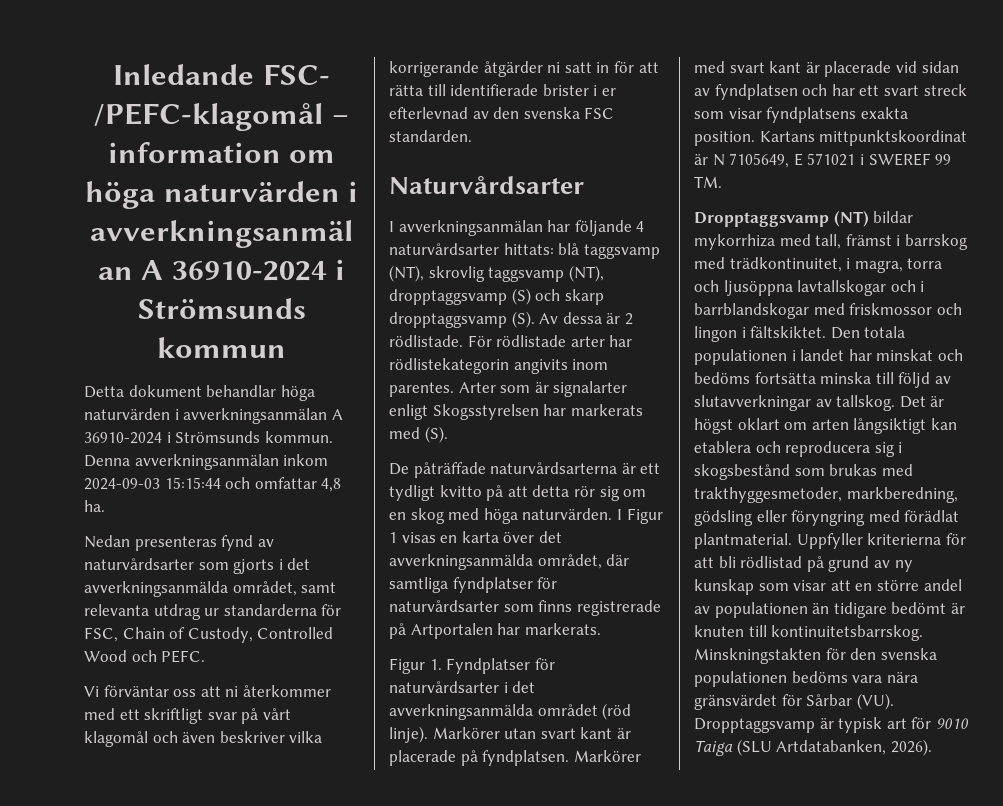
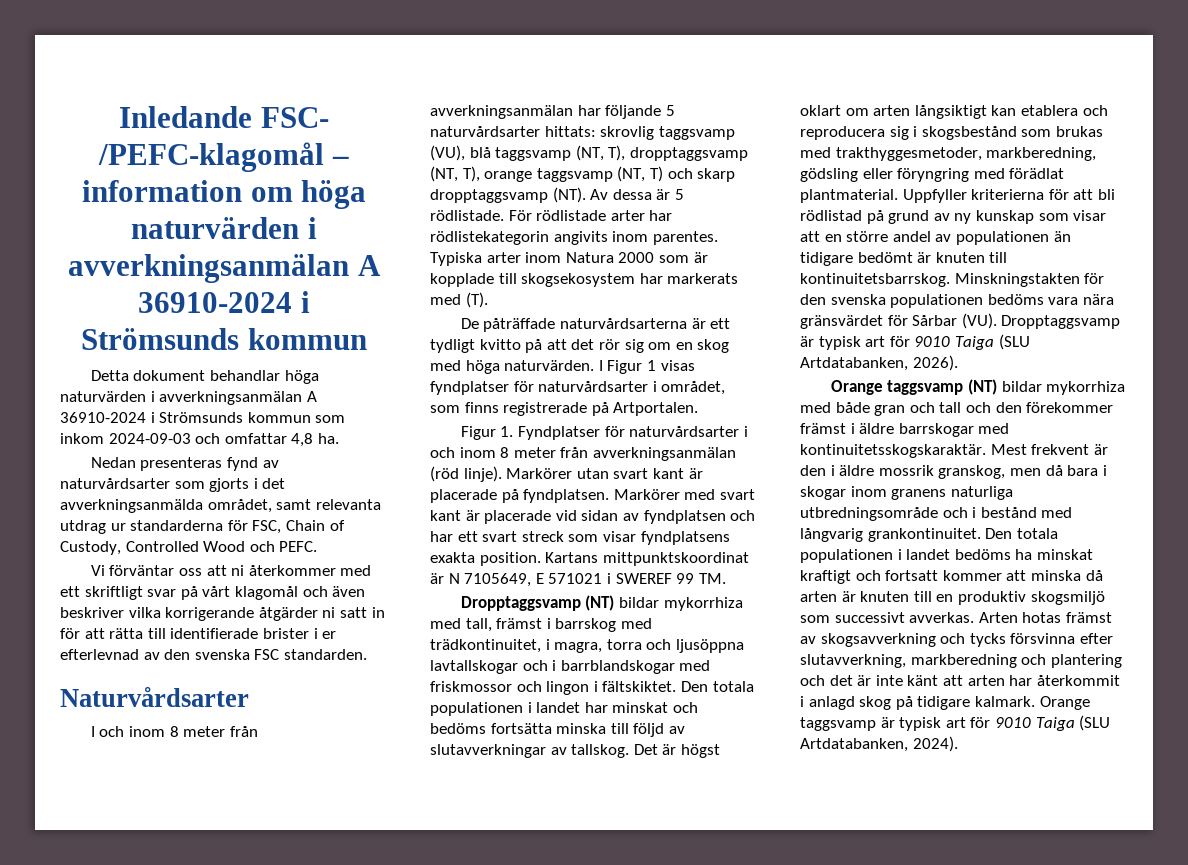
- Detta dokument behandlar höga naturvärden i avverkningsanmälan A 36910-2024 i Strömsunds kommun. Denna avverkningsanmälan inkom 2024-09-03 15:15:44 och omfattar 4,8 ha.
+ Detta dokument behandlar höga naturvärden i avverkningsanmälan A 36910-2024 i Strömsunds kommun som inkom 2024-09-03 och omfattar 4,8 ha.
- I avverkningsanmälan har följande 4 naturvårdsarter hittats: blå taggsvamp (NT), skrovlig taggsvamp (NT), dropptaggsvamp (S) och skarp dropptaggsvamp (S). Av dessa är 2 rödlistade.
+ I och inom 8 meter från avverkningsanmälan har följande 5 naturvårdsarter hittats: skrovlig taggsvamp (VU), blå taggsvamp (NT, T), dropptaggsvamp (NT, T), orange taggsvamp (NT, T) och skarp dropptaggsvamp (NT). Av dessa är 5 rödlistade.
- Arter som är signalarter enligt Skogsstyrelsen har markerats med (S).
+ Typiska arter inom Natura 2000 som är kopplade till skogsekosystem har markerats med (T).
- De påträffade naturvårdsarterna är ett tydligt kvitto på att detta rör sig om en skog med höga naturvärden.
+ De påträffade naturvårdsarterna är ett tydligt kvitto på att det rör sig om en skog med höga naturvärden.
- I Figur 1 visas en karta över det avverkningsanmälda området, där samtliga fyndplatser för naturvårdsarter som finns registrerade på Artportalen har markerats.
+ I Figur 1 visas fyndplatser för naturvårdsarter i området, som finns registrerade på Artportalen.
- Figur 1. Fyndplatser för naturvårdsarter i det avverkningsanmälda området (röd linje).
+ Figur 1. Fyndplatser för naturvårdsarter i och inom 8 meter från avverkningsanmälan (röd linje).
+ Orange taggsvamp (NT) bildar mykorrhiza med både gran och tall och den förekommer främst i äldre barrskogar med kontinuitetsskogskaraktär. Mest frekvent är den i äldre mossrik granskog, men då bara i skogar inom granens naturliga utbredningsområde och i bestånd med långvarig grankontinuitet. Den totala populationen i landet bedöms ha minskat kraftigt och fortsatt kommer att minska då arten är knuten till en produktiv skogsmiljö som successivt avverkas. Arten hotas främst av skogsavverkning och tycks försvinna efter slutavverkning, markberedning och plantering och det är inte känt att arten har återkommit i anlagd skog på tidigare kalmark. Orange taggsvamp är typisk art för 9010 Taiga (SLU Artdatabanken, 2024).

